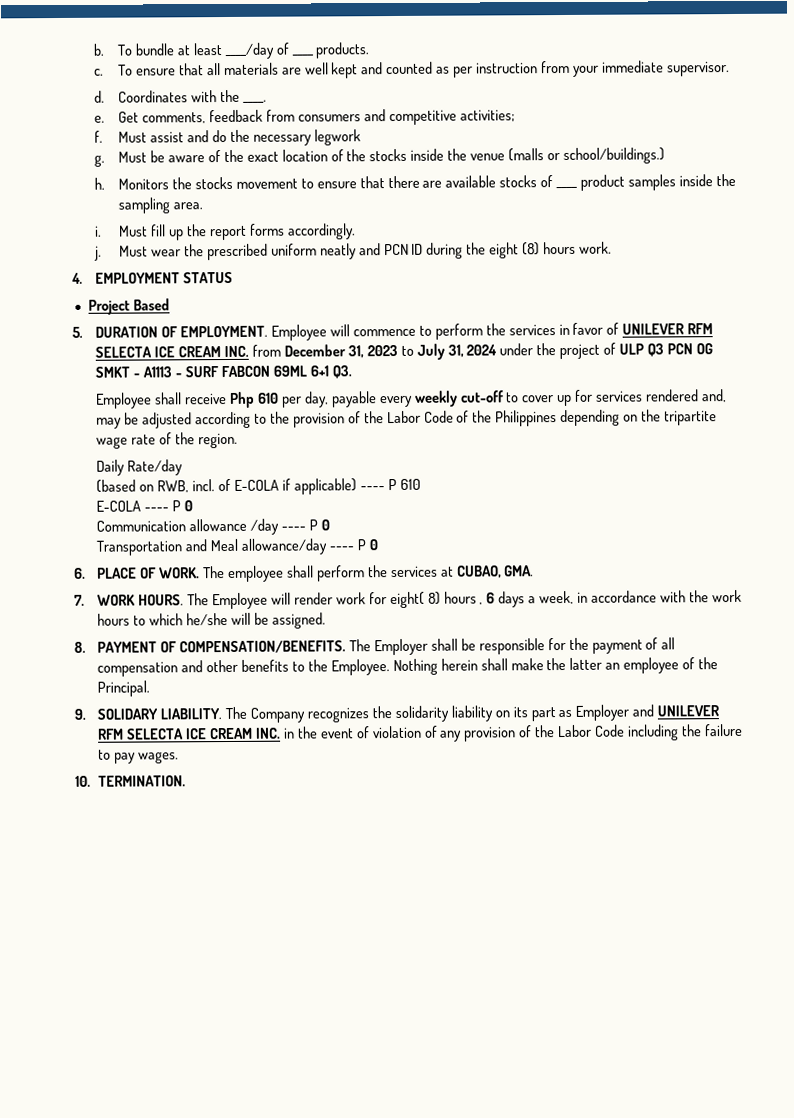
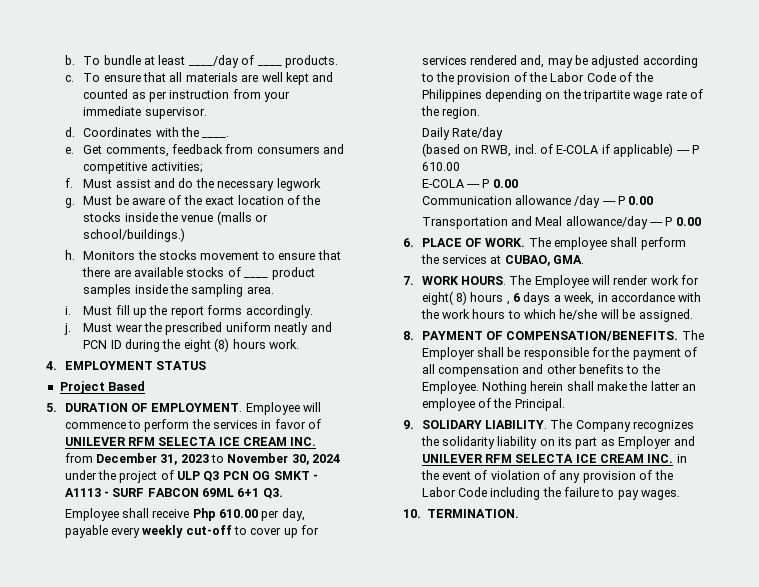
- Employee will commence to perform the services in favor of UNILEVER RFM SELECTA ICE CREAM INC. from December 31, 2023 to July 31, 2024 under the project of ULP Q3 PCN OG SMKT - A1113 - SURF FABCON 69ML 6+1 Q3.
+ Employee will commence to perform the services in favor of UNILEVER RFM SELECTA ICE CREAM INC. from December 31, 2023 to November 30, 2024 under the project of ULP Q3 PCN OG SMKT - A1113 - SURF FABCON 69ML 6+1 Q3.
- Employee shall receive Php 610 per day, payable every weekly cut-off to cover up for services rendered and, may be adjusted according to the provision of the Labor Code of the Philippines depending on the tripartite wage rate of the region.
+ Employee shall receive Php 610.00 per day, payable every weekly cut-off to cover up for services rendered and, may be adjusted according to the provision of the Labor Code of the Philippines depending on the tripartite wage rate of the region.
- (based on RWB, incl. of E-COLA if applicable) ---- P 610
+ (based on RWB, incl. of E-COLA if applicable) ---- P 610.00
- E-COLA ---- P 0
+ E-COLA ---- P 0.00
- Communication allowance /day ---- P 0
+ Communication allowance /day ---- P 0.00
- Transportation and Meal allowance/day ---- P 0
+ Transportation and Meal allowance/day ---- P 0.00

